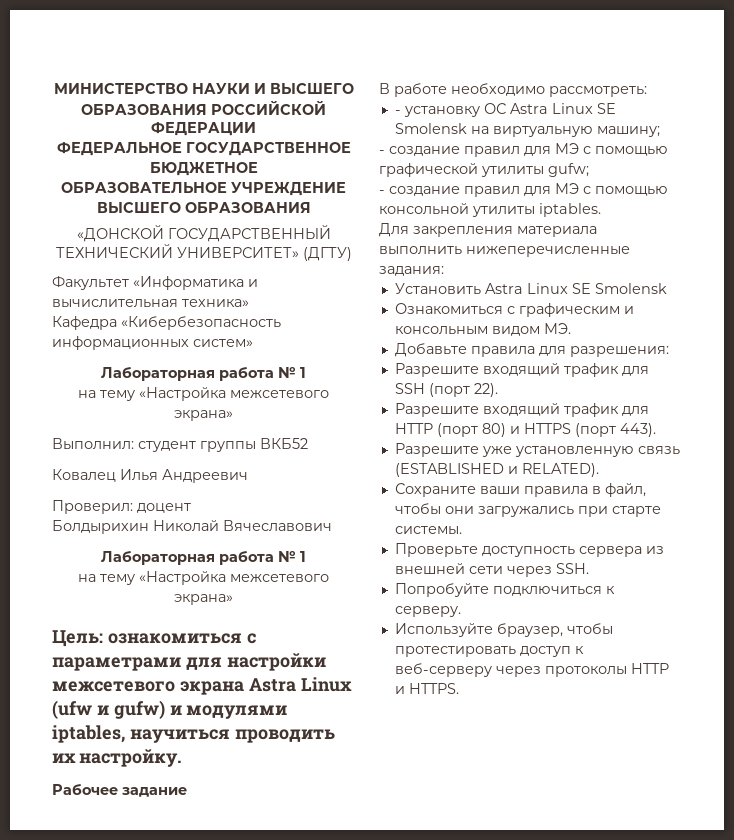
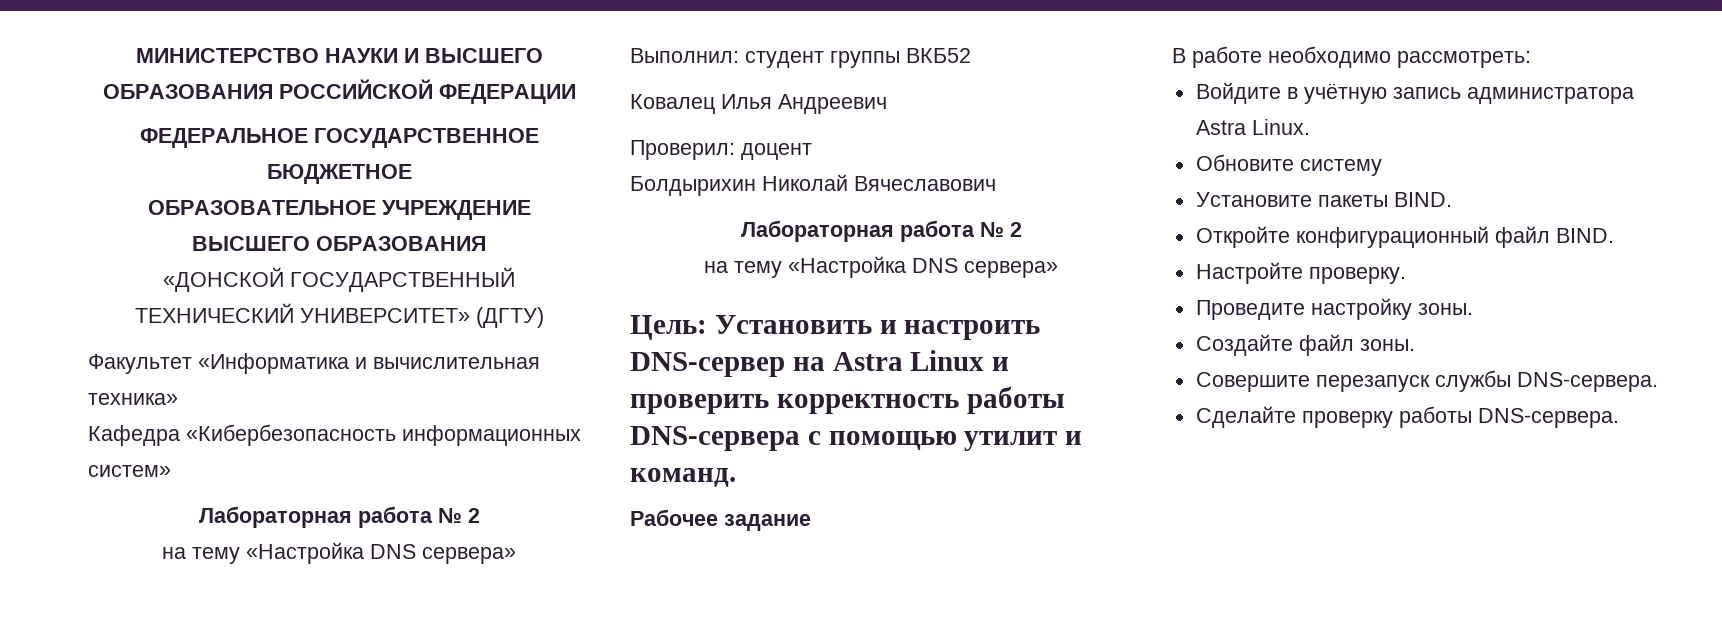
  Кафедра «Кибербезопасность информационных систем»
- Лабораторная работа № 1
- на тему «Настройка межсетевого экрана»
+ Лабораторная работа № 2
+ на тему «Настройка DNS сервера»
  Болдырихин Николай Вячеславович
- Лабораторная работа № 1
- на тему «Настройка межсетевого экрана»
+ Лабораторная работа № 2
+ на тему «Настройка DNS сервера»
- Цель: ознакомиться с параметрами для настройки межсетевого экрана Astra Linux (ufw и gufw) и модулями iptables, научиться проводить их настройку.
+ Цель: Установить и настроить DNS-сервер на Astra Linux и проверить корректность работы DNS-сервера с помощью утилит и команд.
- - установку ОС Astra Linux SE Smolensk на виртуальную машину;
- - создание правил для МЭ с помощью графической утилиты gufw;
- - создание правил для МЭ с помощью консольной утилиты iptables.
- Для закрепления материала выполнить нижеперечисленные задания:
- Установить Astra Linux SE Smolensk
- Ознакомиться с графическим и консольным видом МЭ.
- Добавьте правила для разрешения:
- Разрешите входящий трафик для SSH (порт 22).
- Разрешите входящий трафик для HTTP (порт 80) и HTTPS (порт 443).
- Разрешите уже установленную связь (ESTABLISHED и RELATED).
- Сохраните ваши правила в файл, чтобы они загружались при старте системы.
- Проверьте доступность сервера из внешней сети через SSH.
- Попробуйте подключиться к серверу.
- Используйте браузер, чтобы протестировать доступ к веб-серверу через протоколы HTTP и HTTPS.
+ Войдите в учётную запись администратора Astra Linux.
+ Обновите систему
+ Установите пакеты BIND.
+ Откройте конфигурационный файл BIND.
+ Настройте проверку.
+ Проведите настройку зоны.
+ Создайте файл зоны.
+ Совершите перезапуск службы DNS-сервера.
+ Сделайте проверку работы DNS-сервера.

